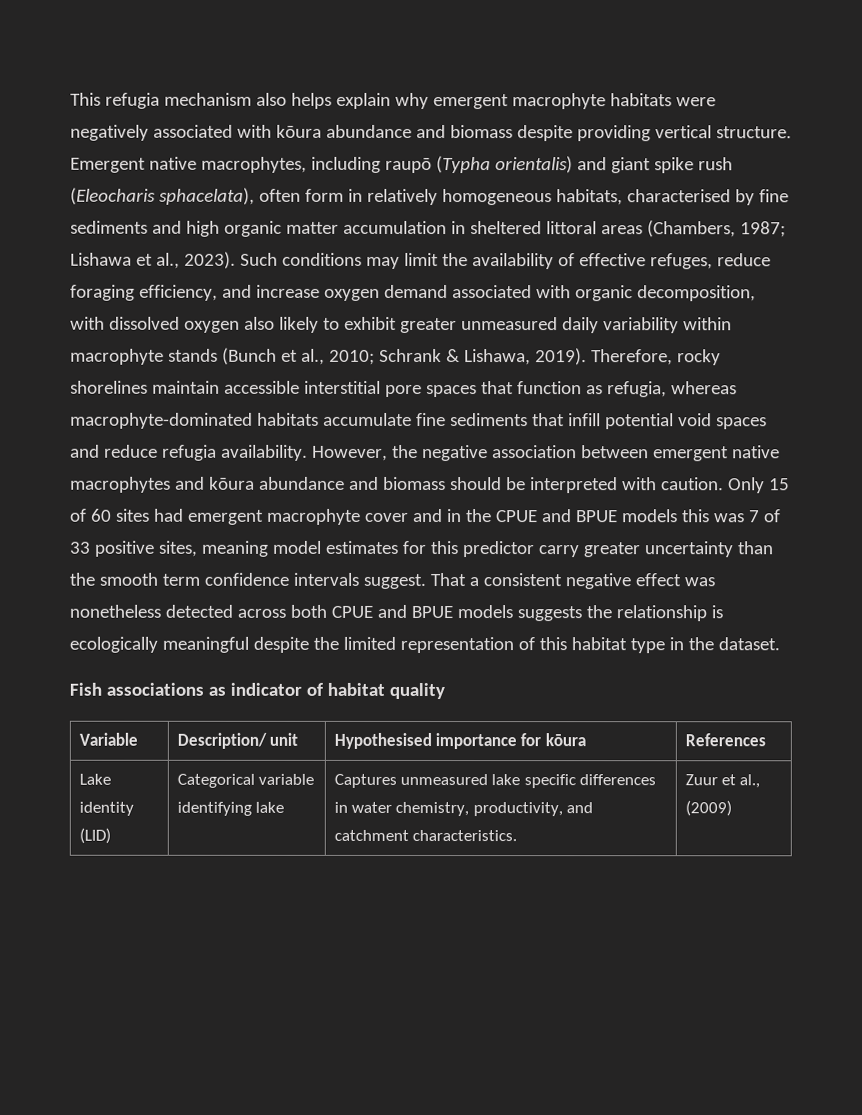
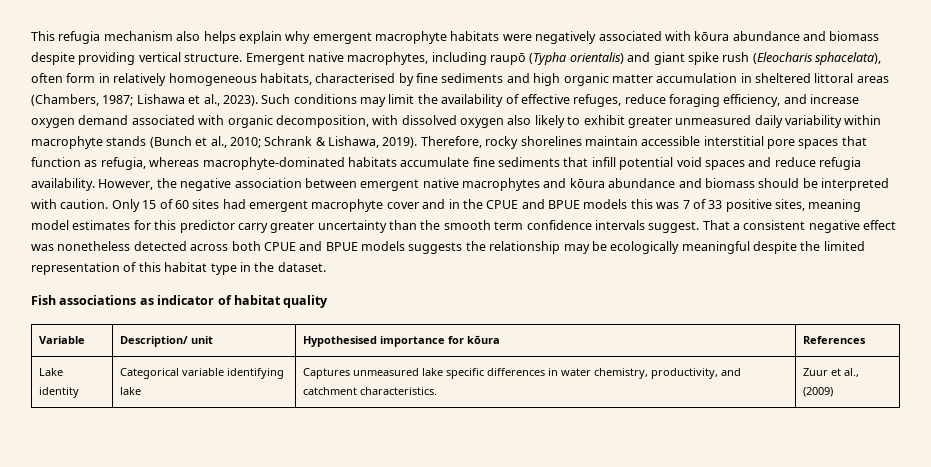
- That a consistent negative effect was nonetheless detected across both CPUE and BPUE models suggests the relationship is ecologically meaningful despite the limited representation of this habitat type in the dataset.
+ That a consistent negative effect was nonetheless detected across both CPUE and BPUE models suggests the relationship may be ecologically meaningful despite the limited representation of this habitat type in the dataset.
- Lake identity (LID) | Categorical variable identifying lake | Captures unmeasured lake specific differences in water chemistry, productivity, and catchment characteristics. | Zuur et al., (2009)
+ Lake identity | Categorical variable identifying lake | Captures unmeasured lake specific differences in water chemistry, productivity, and catchment characteristics. | Zuur et al., (2009)

